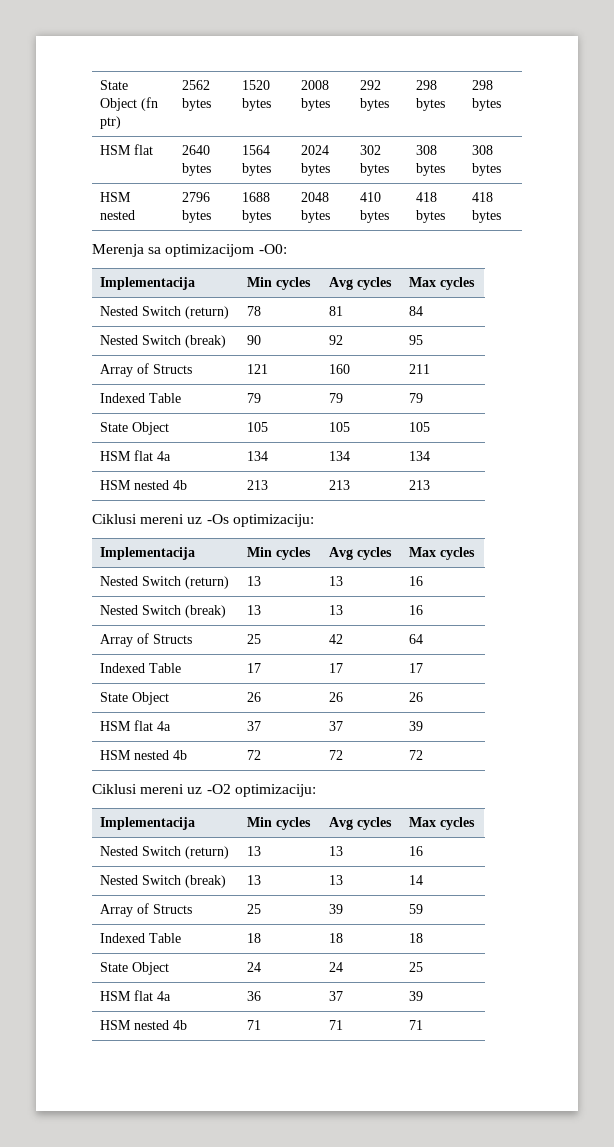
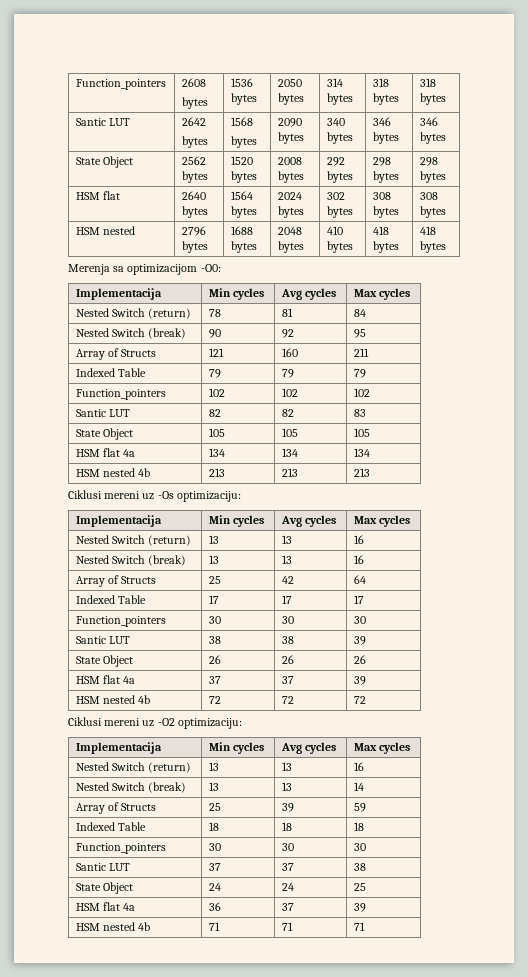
- State Object (fn ptr) | 2562 bytes | 1520 bytes | 2008 bytes | 292 bytes | 298 bytes | 298 bytes
+ Function_pointers | 2608
+ bytes | 1536 bytes | 2050 bytes | 314 bytes | 318 bytes | 318 bytes
+ Santic LUT | 2642
+ bytes | 1568
+ bytes | 2090 bytes | 340 bytes | 346 bytes | 346 bytes
+ State Object | 2562 bytes | 1520 bytes | 2008 bytes | 292 bytes | 298 bytes | 298 bytes
+ Function_pointers | 102 | 102 | 102
+ Santic LUT | 82 | 82 | 83
  Indexed Table | 17 | 17 | 17
+ Function_pointers | 30 | 30 | 30
+ Santic LUT | 38 | 38 | 39
  Indexed Table | 18 | 18 | 18
+ Function_pointers | 30 | 30 | 30
+ Santic LUT | 37 | 37 | 38

